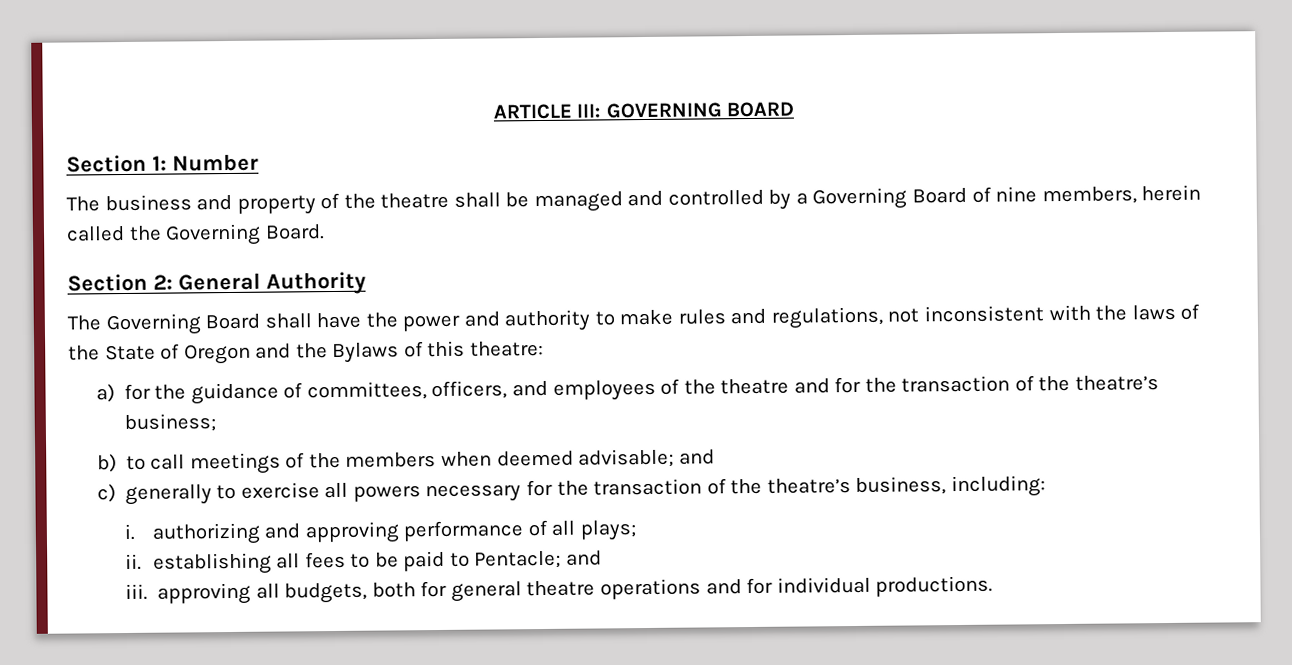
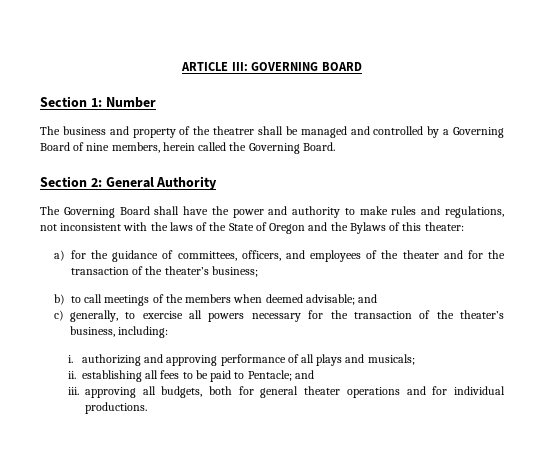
- The business and property of the theatre shall be managed and controlled by a Governing Board of nine members, herein called the Governing Board.
+ The business and property of the theatrer shall be managed and controlled by a Governing Board of nine members, herein called the Governing Board.
- The Governing Board shall have the power and authority to make rules and regulations, not inconsistent with the laws of the State of Oregon and the Bylaws of this theatre:
+ The Governing Board shall have the power and authority to make rules and regulations, not inconsistent with the laws of the State of Oregon and the Bylaws of this theater:
- a) for the guidance of committees, officers, and employees of the theatre and for the transaction of the theatre’s business;
+ a) for the guidance of committees, officers, and employees of the theater and for the transaction of the theater’s business;
- c) generally to exercise all powers necessary for the transaction of the theatre’s business, including:
+ c) generally, to exercise all powers necessary for the transaction of the theater’s business, including:
- i. authorizing and approving performance of all plays;
+ i. authorizing and approving performance of all plays and musicals;
- iii. approving all budgets, both for general theatre operations and for individual productions.
+ iii. approving all budgets, both for general theater operations and for individual productions.

